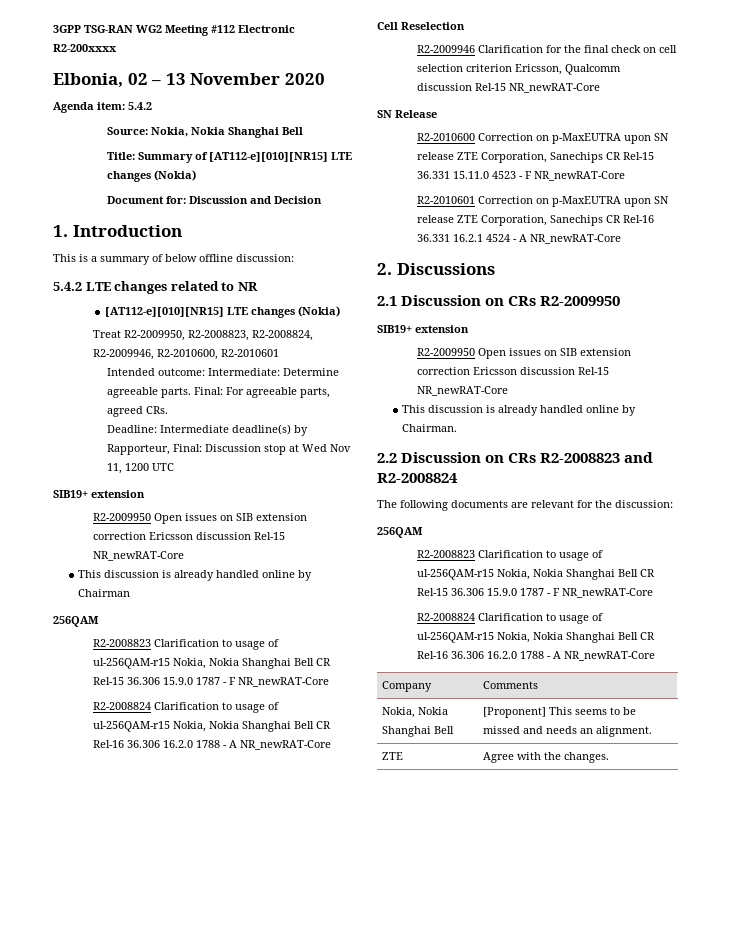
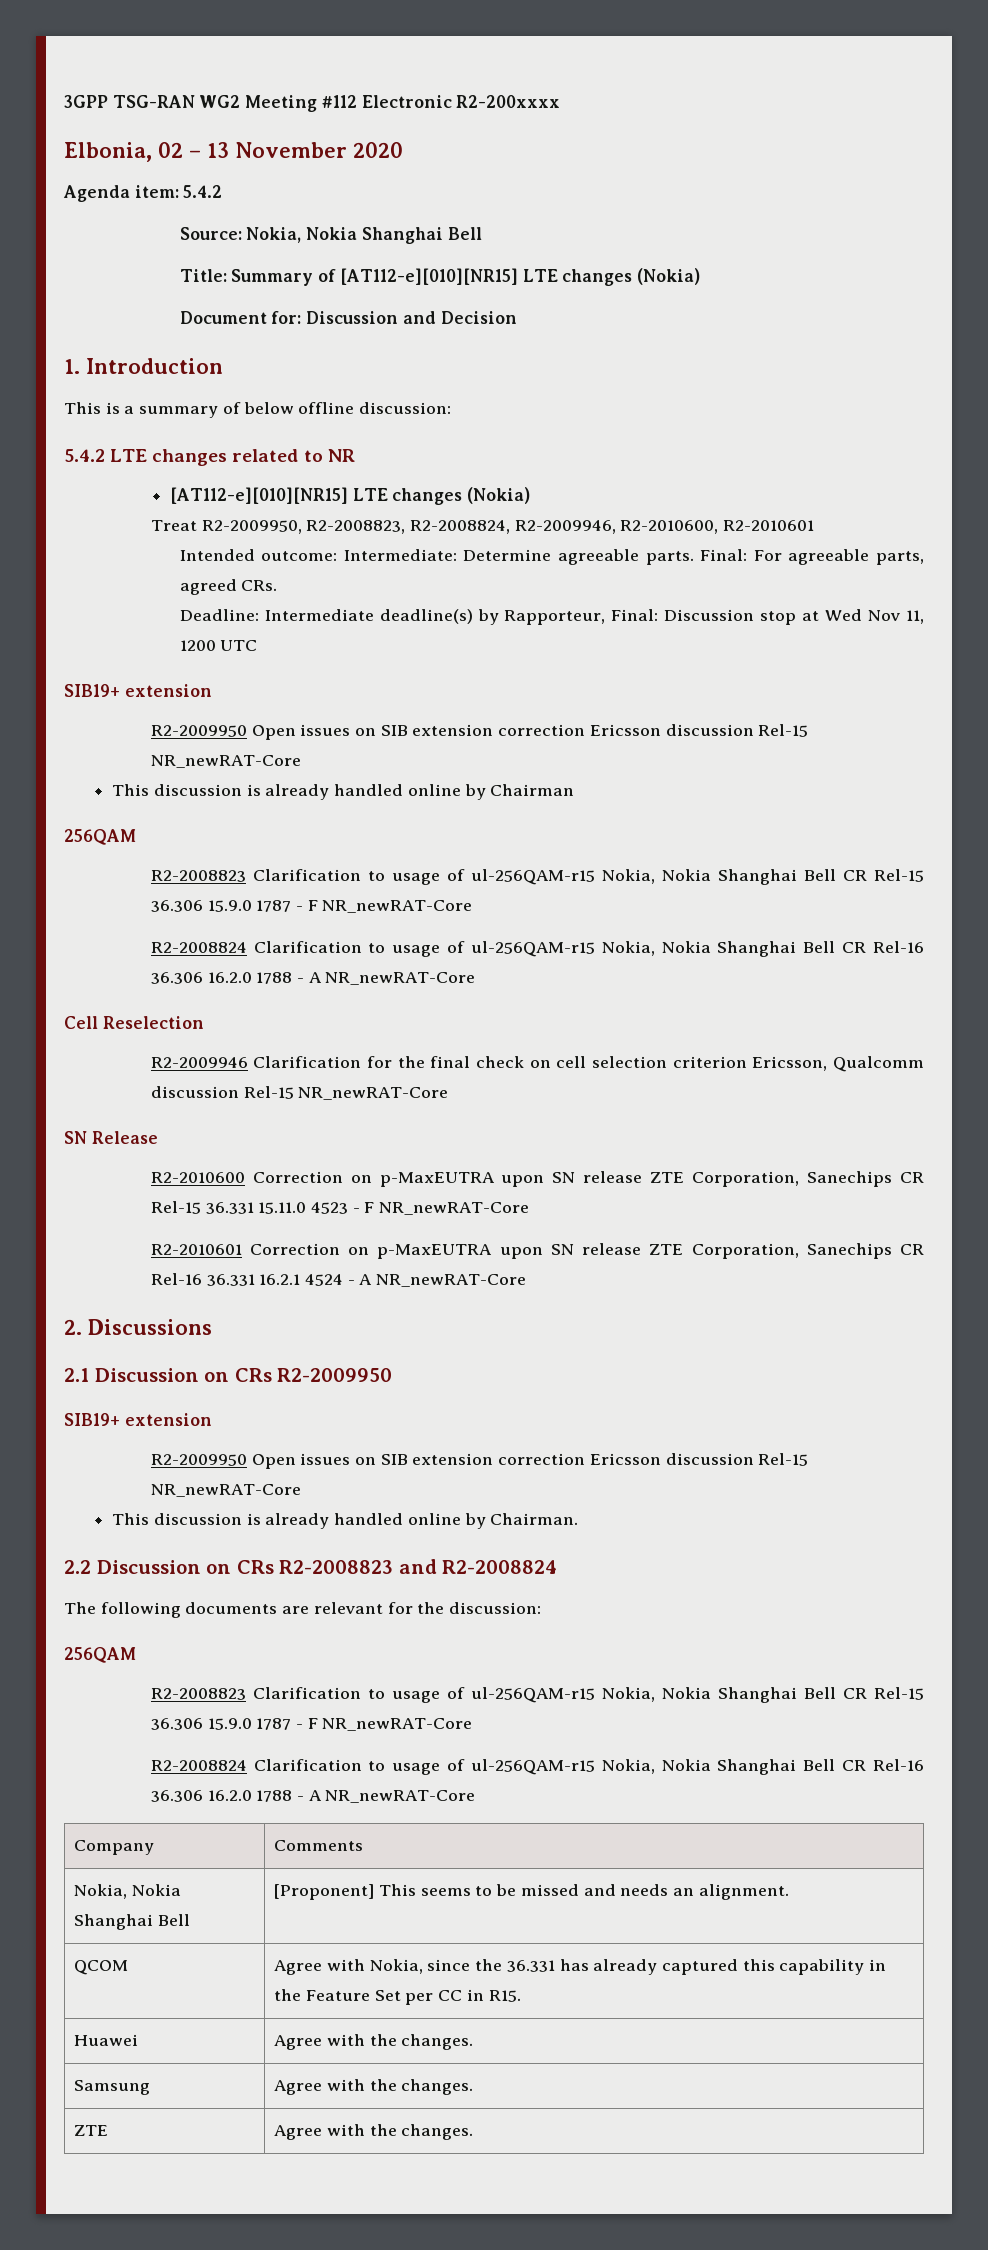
+ QCOM | Agree with Nokia, since the 36.331 has already captured this capability in the Feature Set per CC in R15.
+ Huawei | Agree with the changes.
+ Samsung | Agree with the changes.

